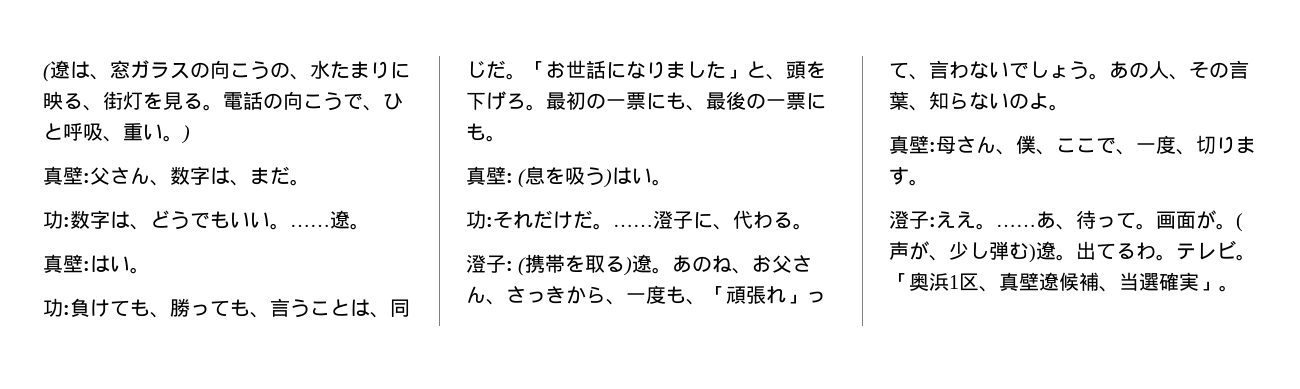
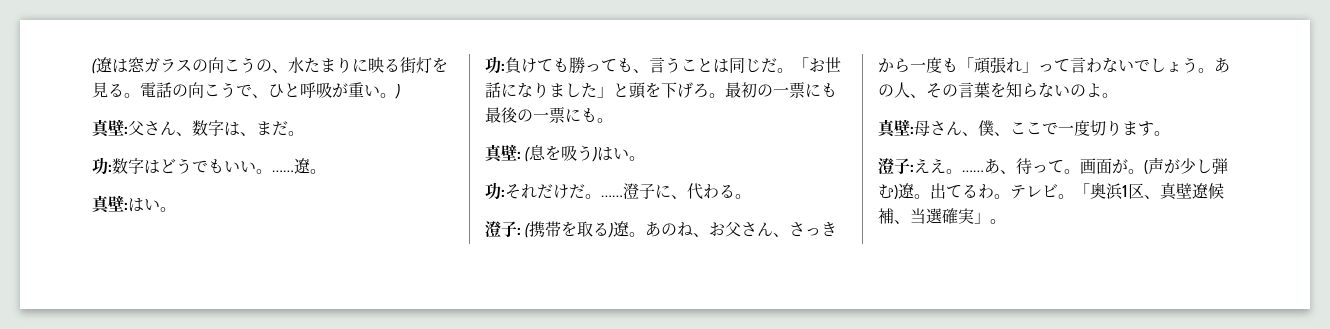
- (遼は、窓ガラスの向こうの、水たまりに映る、街灯を見る。
+ (遼は窓ガラスの向こうの、水たまりに映る街灯を見る。
- 電話の向こうで、ひと呼吸、重い。)
+ 電話の向こうで、ひと呼吸が重い。)
- 功:数字は、どうでもいい。
+ 功:数字はどうでもいい。
- 功:負けても、勝っても、言うことは、同じだ。
+ 功:負けても勝っても、言うことは同じだ。
- 「お世話になりました」と、頭を下げろ。
+ 「お世話になりました」と頭を下げろ。
- 最初の一票にも、最後の一票にも。
+ 最初の一票にも最後の一票にも。
- あのね、お父さん、さっきから、一度も、「頑張れ」って、言わないでしょう。
+ あのね、お父さん、さっきから一度も「頑張れ」って言わないでしょう。
- あの人、その言葉、知らないのよ。
+ あの人、その言葉を知らないのよ。
- 真壁:母さん、僕、ここで、一度、切ります。
+ 真壁:母さん、僕、ここで一度切ります。
- (声が、少し弾む)遼。
+ (声が少し弾む)遼。

